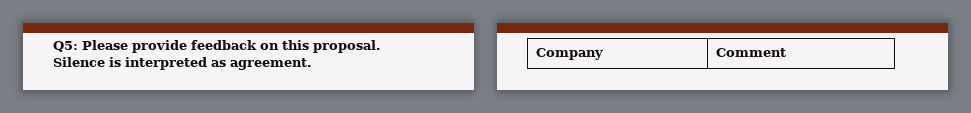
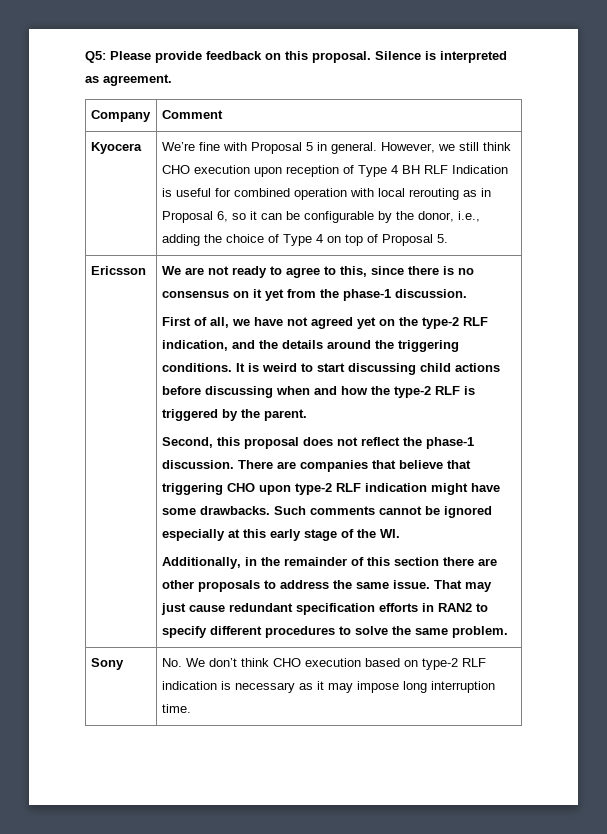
+ Kyocera | We’re fine with Proposal 5 in general. However, we still think CHO execution upon reception of Type 4 BH RLF Indication is useful for combined operation with local rerouting as in Proposal 6, so it can be configurable by the donor, i.e., adding the choice of Type 4 on top of Proposal 5.
+ Ericsson | We are not ready to agree to this, since there is no consensus on it yet from the phase-1 discussion.
+ First of all, we have not agreed yet on the type-2 RLF indication, and the details around the triggering conditions. It is weird to start discussing child actions before discussing when and how the type-2 RLF is triggered by the parent.
+ Second, this proposal does not reflect the phase-1 discussion. There are companies that believe that triggering CHO upon type-2 RLF indication might have some drawbacks. Such comments cannot be ignored especially at this early stage of the WI.
+ Additionally, in the remainder of this section there are other proposals to address the same issue. That may just cause redundant specification efforts in RAN2 to specify different procedures to solve the same problem.
+ Sony | No. We don’t think CHO execution based on type-2 RLF indication is necessary as it may impose long interruption time.

